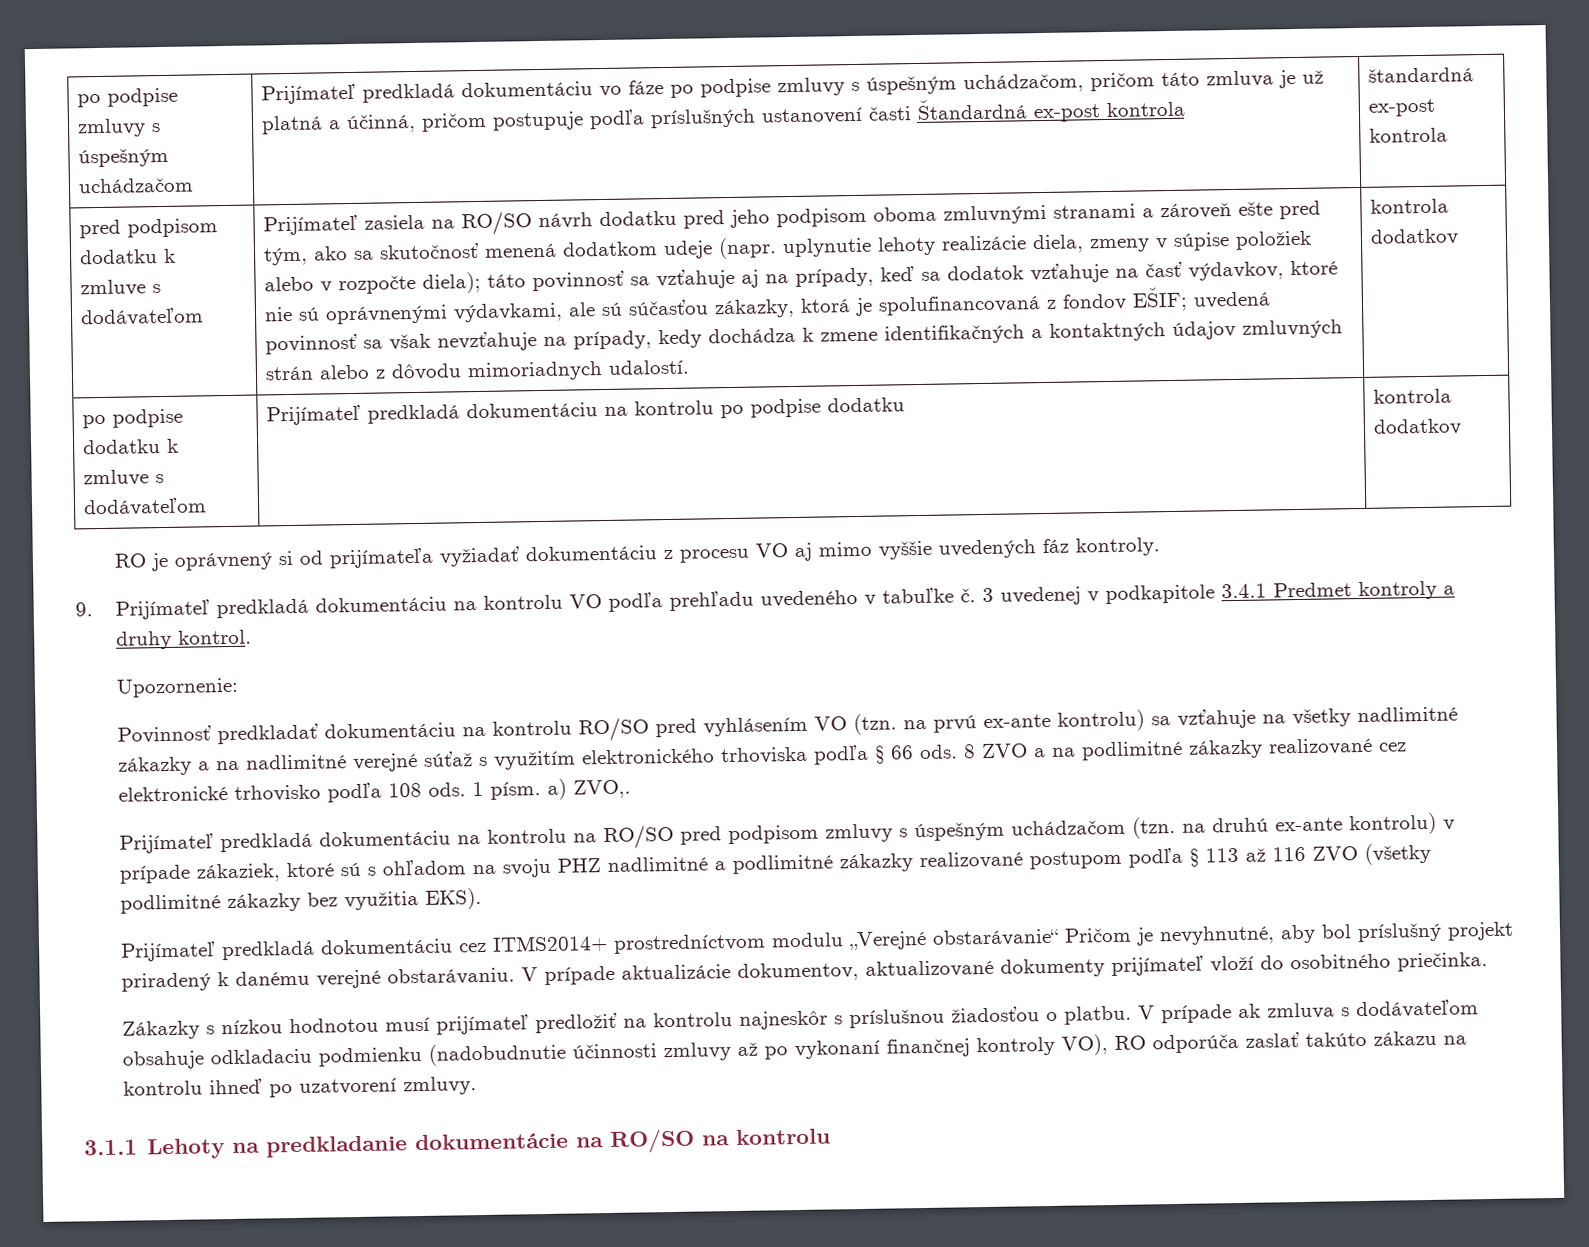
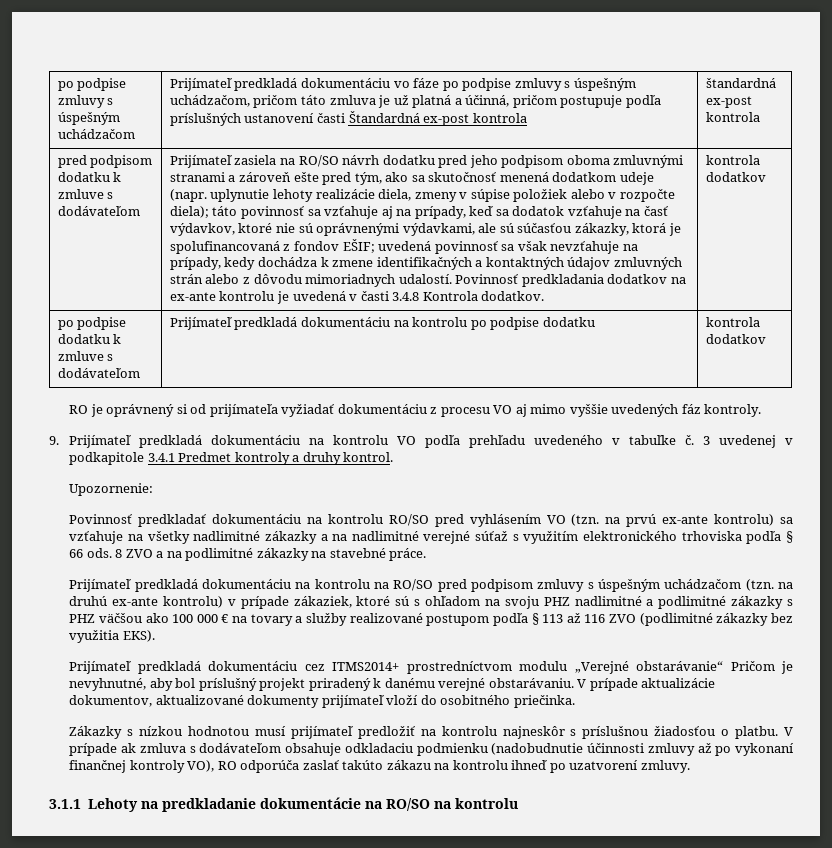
+ Povinnosť predkladania dodatkov na ex-ante kontrolu je uvedená v časti 3.4.8 Kontrola dodatkov.
- 8 ZVO a na podlimitné zákazky realizované cez elektronické trhovisko podľa 108 ods. 1 písm. a) ZVO,.
+ 8 ZVO a na podlimitné zákazky na stavebné práce.
- Prijímateľ predkladá dokumentáciu na kontrolu na RO/SO pred podpisom zmluvy s úspešným uchádzačom (tzn. na druhú ex-ante kontrolu) v prípade zákaziek, ktoré sú s ohľadom na svoju PHZ nadlimitné a podlimitné zákazky realizované postupom podľa § 113 až 116 ZVO (všetky podlimitné zákazky bez využitia EKS).
+ Prijímateľ predkladá dokumentáciu na kontrolu na RO/SO pred podpisom zmluvy s úspešným uchádzačom (tzn. na druhú ex-ante kontrolu) v prípade zákaziek, ktoré sú s ohľadom na svoju PHZ nadlimitné a podlimitné zákazky s PHZ väčšou ako 100 000 € na tovary a služby realizované postupom podľa § 113 až 116 ZVO (podlimitné zákazky bez využitia EKS).

